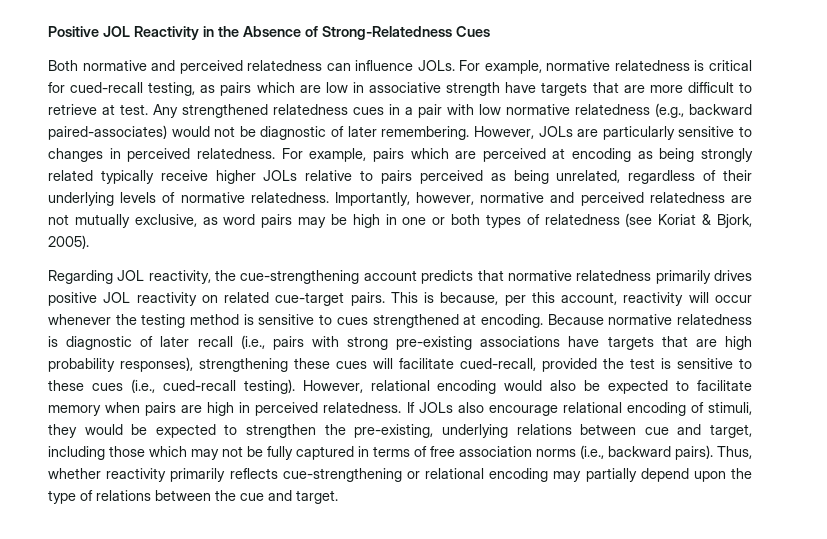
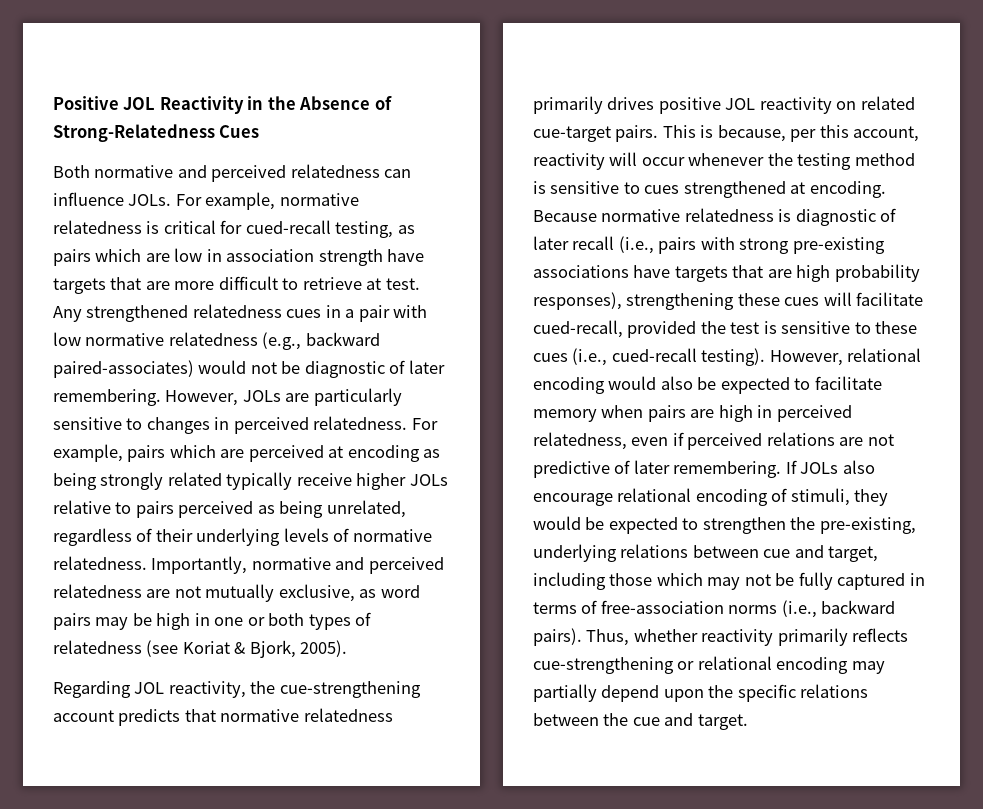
- For example, normative relatedness is critical for cued-recall testing, as pairs which are low in associative strength have targets that are more difficult to retrieve at test.
+ For example, normative relatedness is critical for cued-recall testing, as pairs which are low in association strength have targets that are more difficult to retrieve at test.
- Importantly, however, normative and perceived relatedness are not mutually exclusive, as word pairs may be high in one or both types of relatedness (see Koriat & Bjork, 2005).
+ Importantly, normative and perceived relatedness are not mutually exclusive, as word pairs may be high in one or both types of relatedness (see Koriat & Bjork, 2005).
- However, relational encoding would also be expected to facilitate memory when pairs are high in perceived relatedness.
+ However, relational encoding would also be expected to facilitate memory when pairs are high in perceived relatedness, even if perceived relations are not predictive of later remembering.
- If JOLs also encourage relational encoding of stimuli, they would be expected to strengthen the pre-existing, underlying relations between cue and target, including those which may not be fully captured in terms of free association norms (i.e., backward pairs).
+ If JOLs also encourage relational encoding of stimuli, they would be expected to strengthen the pre-existing, underlying relations between cue and target, including those which may not be fully captured in terms of free-association norms (i.e., backward pairs).
- Thus, whether reactivity primarily reflects cue-strengthening or relational encoding may partially depend upon the type of relations between the cue and target.
+ Thus, whether reactivity primarily reflects cue-strengthening or relational encoding may partially depend upon the specific relations between the cue and target.

